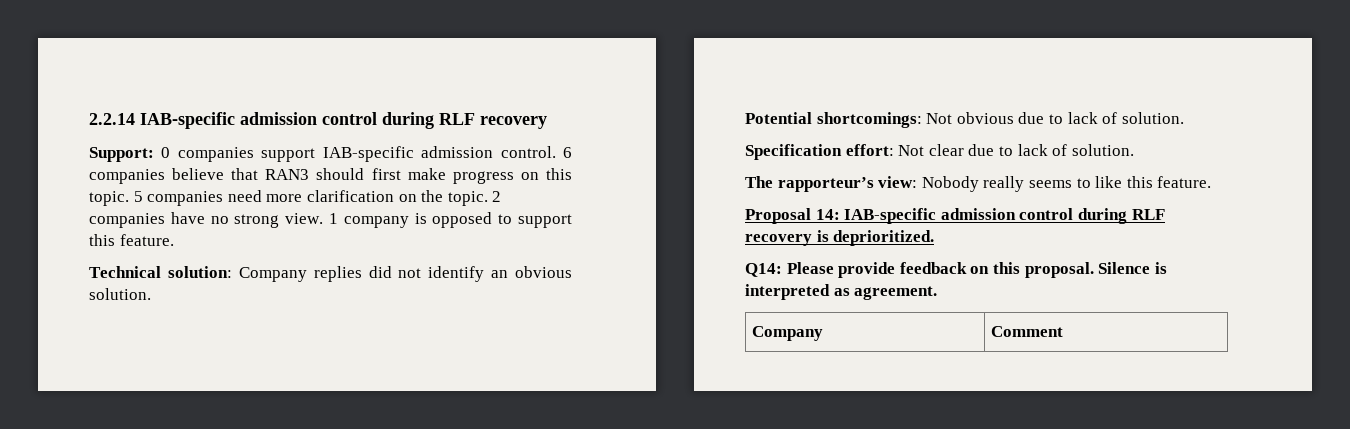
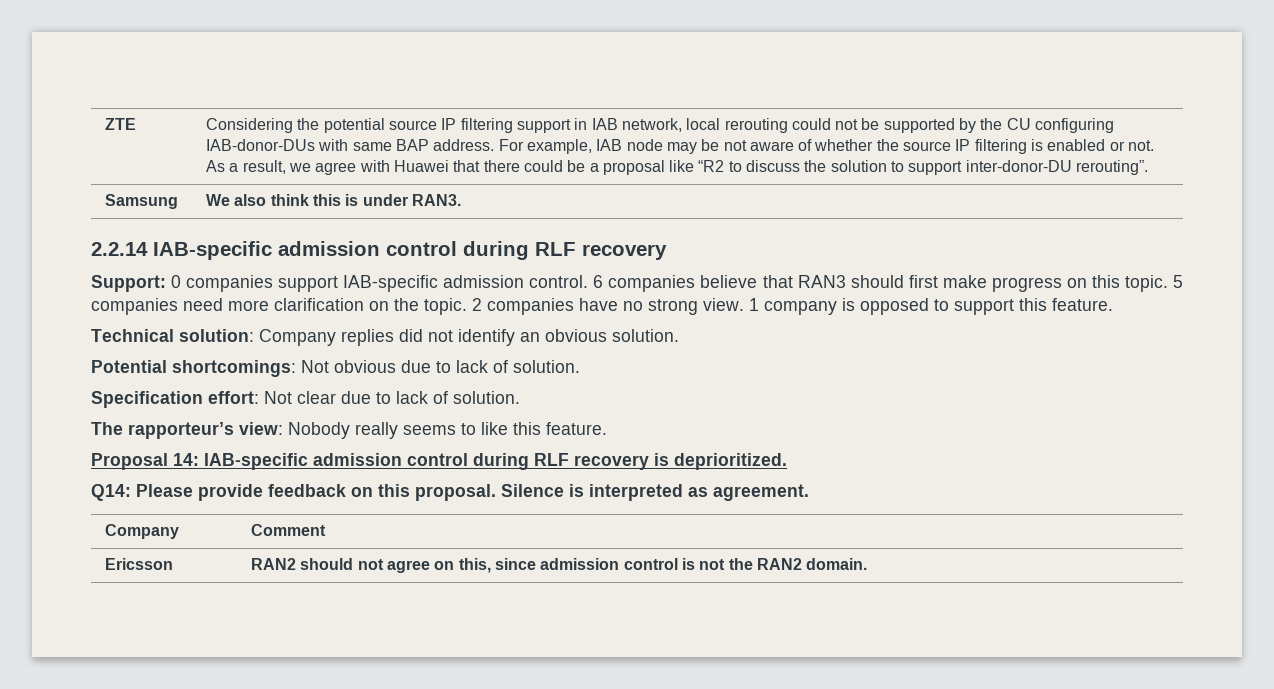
+ ZTE | Considering the potential source IP filtering support in IAB network, local rerouting could not be supported by the CU configuring IAB-donor-DUs with same BAP address. For example, IAB node may be not aware of whether the source IP filtering is enabled or not. As a result, we agree with Huawei that there could be a proposal like “R2 to discuss the solution to support inter-donor-DU rerouting”.
+ Samsung | We also think this is under RAN3.
+ Ericsson | RAN2 should not agree on this, since admission control is not the RAN2 domain.

